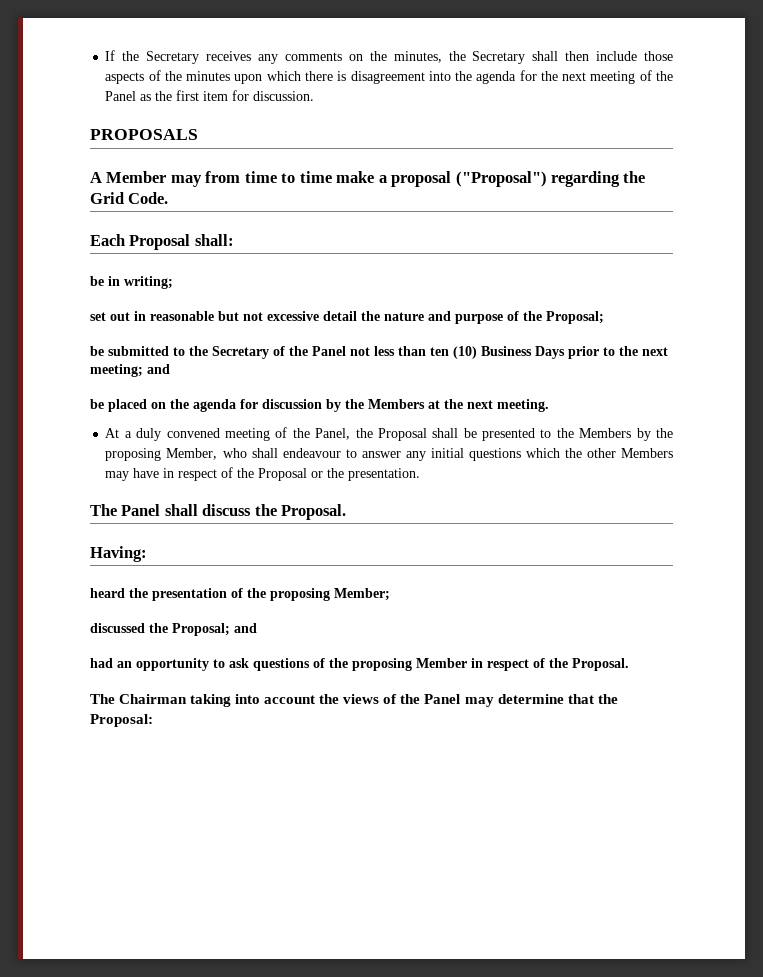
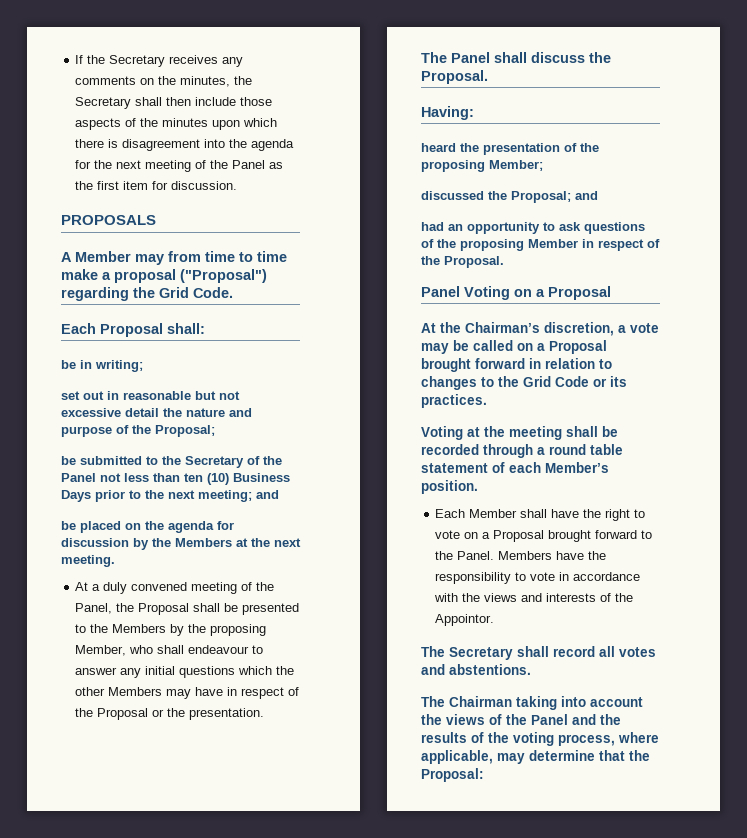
+ Panel Voting on a Proposal
+ At the Chairman’s discretion, a vote may be called on a Proposal brought forward in relation to changes to the Grid Code or its practices.
+ Voting at the meeting shall be recorded through a round table statement of each Member’s position.
+ Each Member shall have the right to vote on a Proposal brought forward to the Panel. Members have the responsibility to vote in accordance with the views and interests of the Appointor.
+ The Secretary shall record all votes and abstentions.
- The Chairman taking into account the views of the Panel may determine that the Proposal:
+ The Chairman taking into account the views of the Panel and the results of the voting process, where applicable, may determine that the Proposal:

